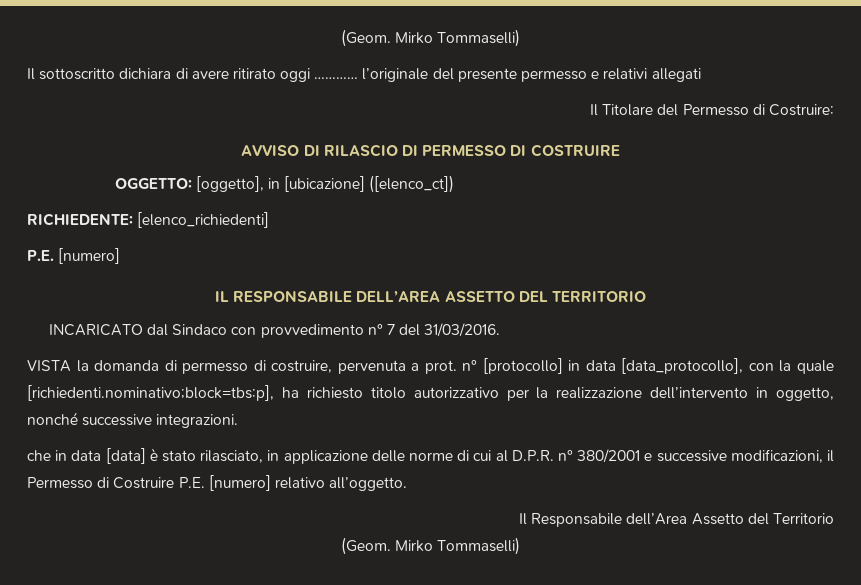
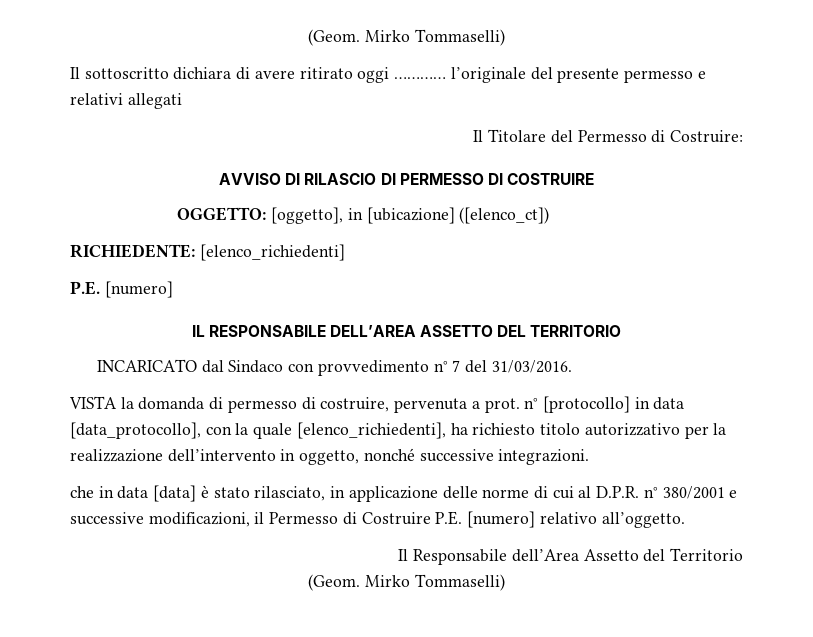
- VISTA la domanda di permesso di costruire, pervenuta a prot. n° [protocollo] in data [data_protocollo], con la quale [richiedenti.nominativo;block=tbs:p], ha richiesto titolo autorizzativo per la realizzazione dell’intervento in oggetto, nonché successive integrazioni.
+ VISTA la domanda di permesso di costruire, pervenuta a prot. n° [protocollo] in data [data_protocollo], con la quale [elenco_richiedenti], ha richiesto titolo autorizzativo per la realizzazione dell’intervento in oggetto, nonché successive integrazioni.

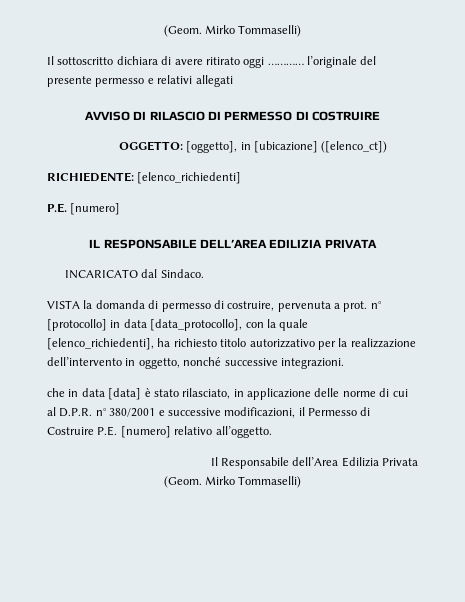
- Il Titolare del Permesso di Costruire:
- IL RESPONSABILE DELL’AREA ASSETTO DEL TERRITORIO
+ IL RESPONSABILE DELL’AREA EDILIZIA PRIVATA
- INCARICATO dal Sindaco con provvedimento n° 7 del 31/03/2016.
+ INCARICATO dal Sindaco.
- Il Responsabile dell’Area Assetto del Territorio
+ Il Responsabile dell’Area Edilizia Privata

